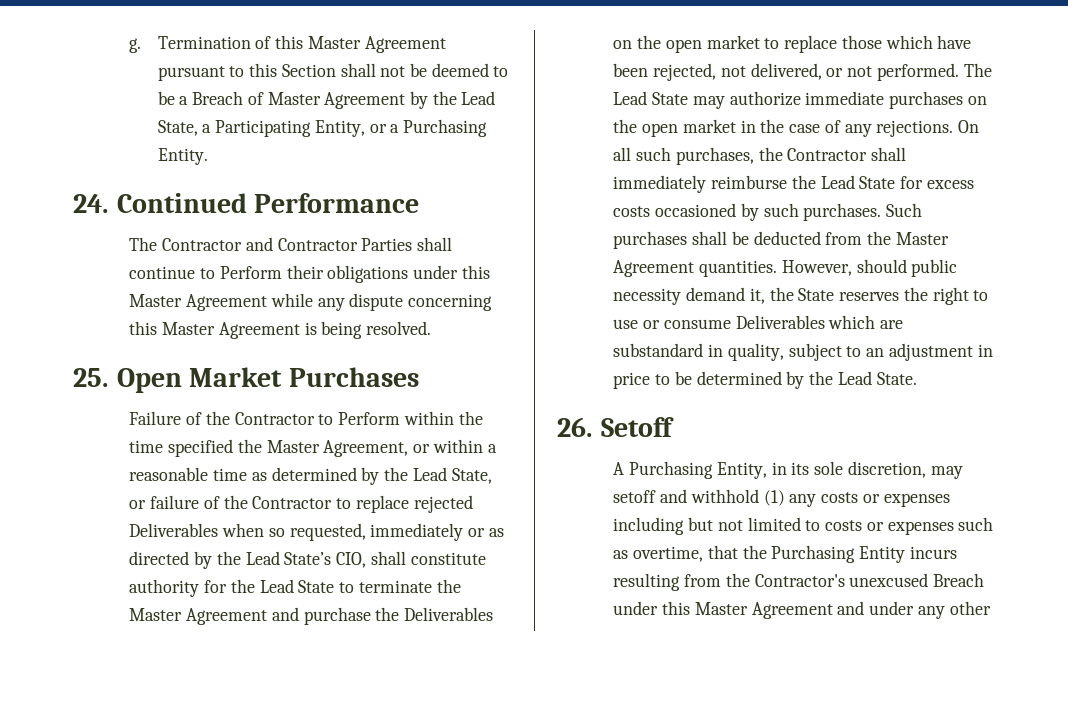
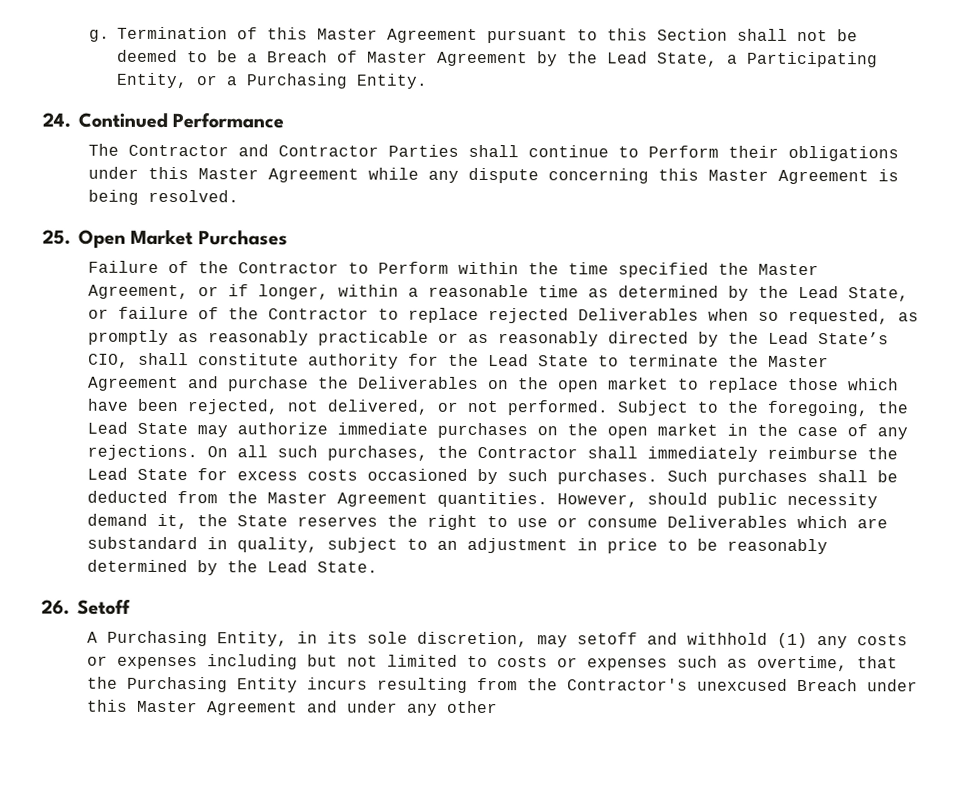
- Failure of the Contractor to Perform within the time specified the Master Agreement, or within a reasonable time as determined by the Lead State, or failure of the Contractor to replace rejected Deliverables when so requested, immediately or as directed by the Lead State’s CIO, shall constitute authority for the Lead State to terminate the Master Agreement and purchase the Deliverables on the open market to replace those which have been rejected, not delivered, or not performed.
+ Failure of the Contractor to Perform within the time specified the Master Agreement, or if longer, within a reasonable time as determined by the Lead State, or failure of the Contractor to replace rejected Deliverables when so requested, as promptly as reasonably practicable or as reasonably directed by the Lead State’s CIO, shall constitute authority for the Lead State to terminate the Master Agreement and purchase the Deliverables on the open market to replace those which have been rejected, not delivered, or not performed.
- The Lead State may authorize immediate purchases on the open market in the case of any rejections.
+ Subject to the foregoing, the Lead State may authorize immediate purchases on the open market in the case of any rejections.
- However, should public necessity demand it, the State reserves the right to use or consume Deliverables which are substandard in quality, subject to an adjustment in price to be determined by the Lead State.
+ However, should public necessity demand it, the State reserves the right to use or consume Deliverables which are substandard in quality, subject to an adjustment in price to be reasonably determined by the Lead State.

